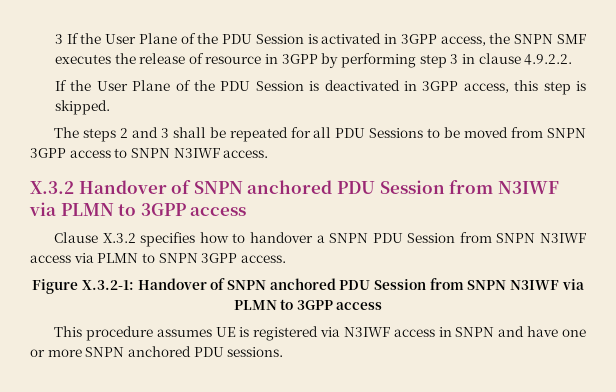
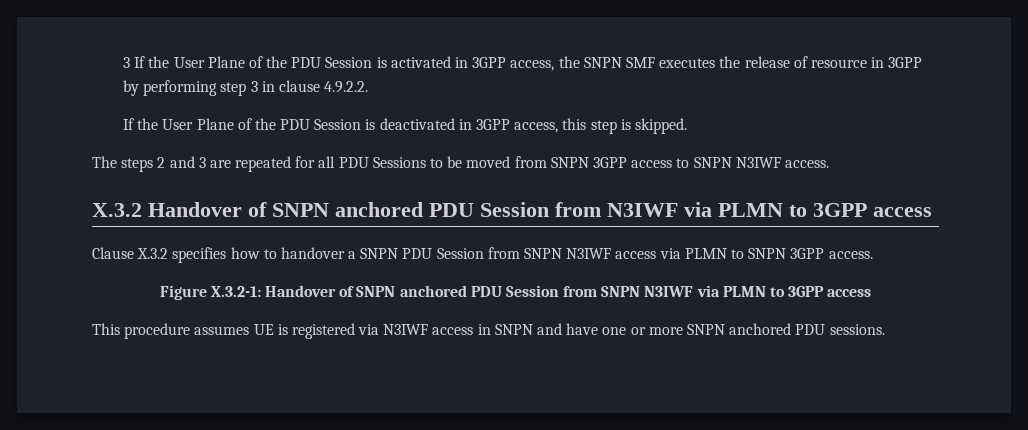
- The steps 2 and 3 shall be repeated for all PDU Sessions to be moved from SNPN 3GPP access to SNPN N3IWF access.
+ The steps 2 and 3 are repeated for all PDU Sessions to be moved from SNPN 3GPP access to SNPN N3IWF access.

